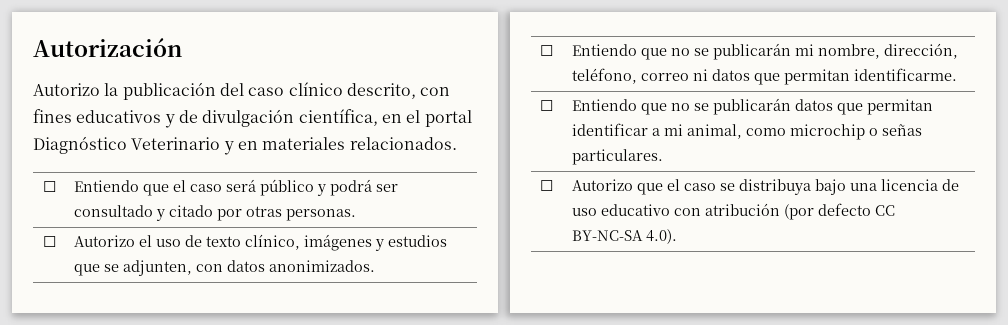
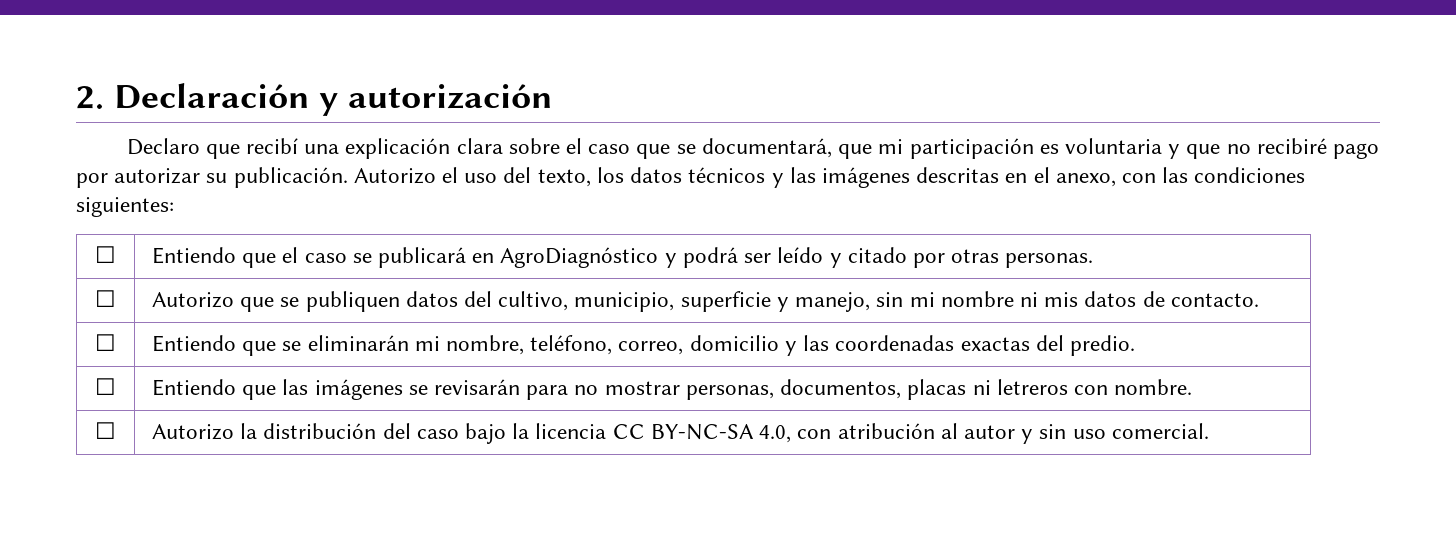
- Autorización
- Autorizo la publicación del caso clínico descrito, con fines educativos y de divulgación científica, en el portal Diagnóstico Veterinario y en materiales relacionados.
+ 2. Declaración y autorización
+ Declaro que recibí una explicación clara sobre el caso que se documentará, que mi participación es voluntaria y que no recibiré pago por autorizar su publicación. Autorizo el uso del texto, los datos técnicos y las imágenes descritas en el anexo, con las condiciones siguientes:
- ☐ | Entiendo que el caso será público y podrá ser consultado y citado por otras personas.
+ ☐ | Entiendo que el caso se publicará en AgroDiagnóstico y podrá ser leído y citado por otras personas.
- ☐ | Autorizo el uso de texto clínico, imágenes y estudios que se adjunten, con datos anonimizados.
- ☐ | Entiendo que no se publicarán mi nombre, dirección, teléfono, correo ni datos que permitan identificarme.
- ☐ | Entiendo que no se publicarán datos que permitan identificar a mi animal, como microchip o señas particulares.
- ☐ | Autorizo que el caso se distribuya bajo una licencia de uso educativo con atribución (por defecto CC BY-NC-SA 4.0).
+ ☐ | Autorizo que se publiquen datos del cultivo, municipio, superficie y manejo, sin mi nombre ni mis datos de contacto.
+ ☐ | Entiendo que se eliminarán mi nombre, teléfono, correo, domicilio y las coordenadas exactas del predio.
+ ☐ | Entiendo que las imágenes se revisarán para no mostrar personas, documentos, placas ni letreros con nombre.
+ ☐ | Autorizo la distribución del caso bajo la licencia CC BY-NC-SA 4.0, con atribución al autor y sin uso comercial.

